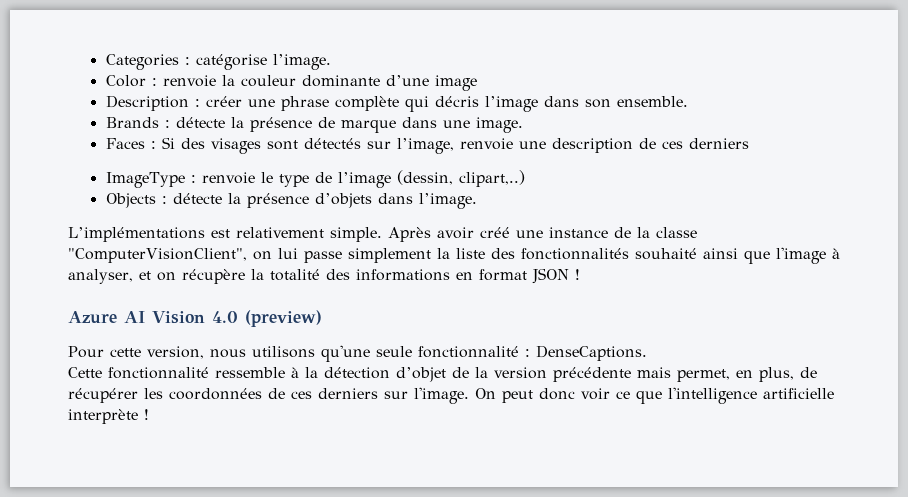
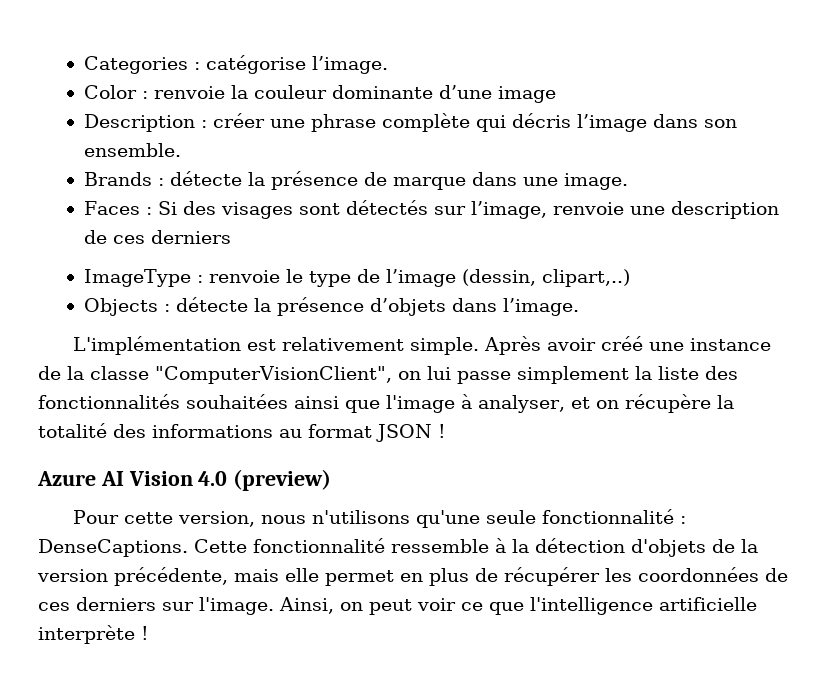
- L’implémentations est relativement simple.
+ L'implémentation est relativement simple.
- Après avoir créé une instance de la classe "ComputerVisionClient", on lui passe simplement la liste des fonctionnalités souhaité ainsi que l'image à analyser, et on récupère la totalité des informations en format JSON !
+ Après avoir créé une instance de la classe "ComputerVisionClient", on lui passe simplement la liste des fonctionnalités souhaitées ainsi que l'image à analyser, et on récupère la totalité des informations au format JSON !
- Pour cette version, nous utilisons qu'une seule fonctionnalité : DenseCaptions.
- Cette fonctionnalité ressemble à la détection d’objet de la version précédente mais permet, en plus, de récupérer les coordonnées de ces derniers sur l'image.
+ Pour cette version, nous n'utilisons qu'une seule fonctionnalité : DenseCaptions. Cette fonctionnalité ressemble à la détection d'objets de la version précédente, mais elle permet en plus de récupérer les coordonnées de ces derniers sur l'image.
- On peut donc voir ce que l'intelligence artificielle interprète !
+ Ainsi, on peut voir ce que l'intelligence artificielle interprète !

